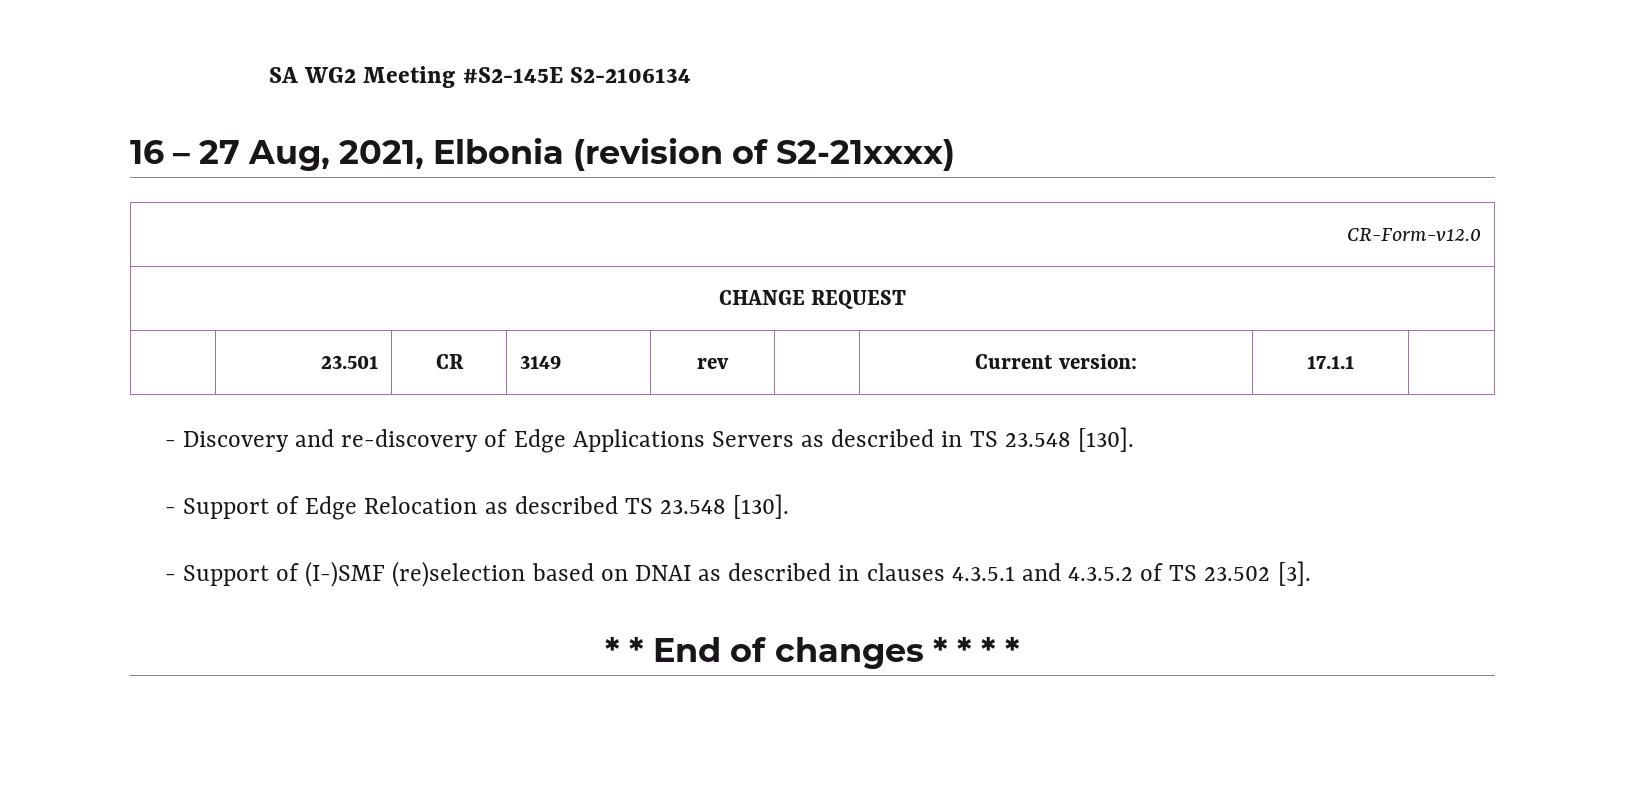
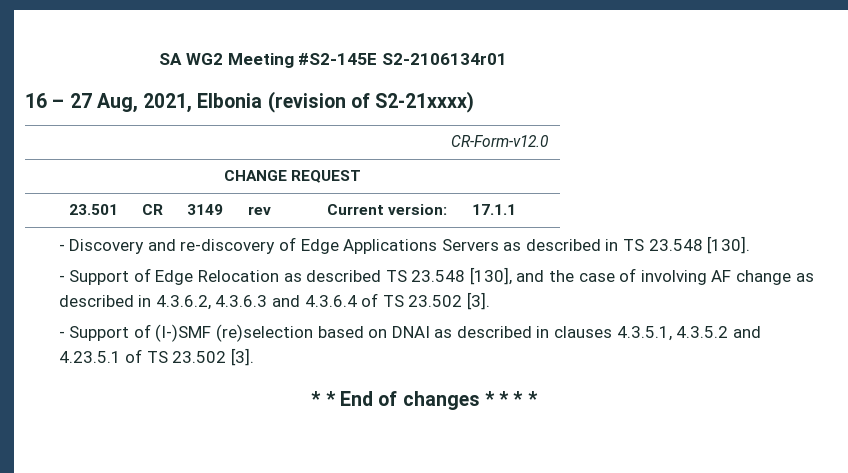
- SA WG2 Meeting #S2-145E S2-2106134
+ SA WG2 Meeting #S2-145E S2-2106134r01
- - Support of Edge Relocation as described TS 23.548 [130].
+ - Support of Edge Relocation as described TS 23.548 [130], and the case of involving AF change as described in 4.3.6.2, 4.3.6.3 and 4.3.6.4 of TS 23.502 [3].
- - Support of (I-)SMF (re)selection based on DNAI as described in clauses 4.3.5.1 and 4.3.5.2 of TS 23.502 [3].
+ - Support of (I-)SMF (re)selection based on DNAI as described in clauses 4.3.5.1, 4.3.5.2 and 4.23.5.1 of TS 23.502 [3].

